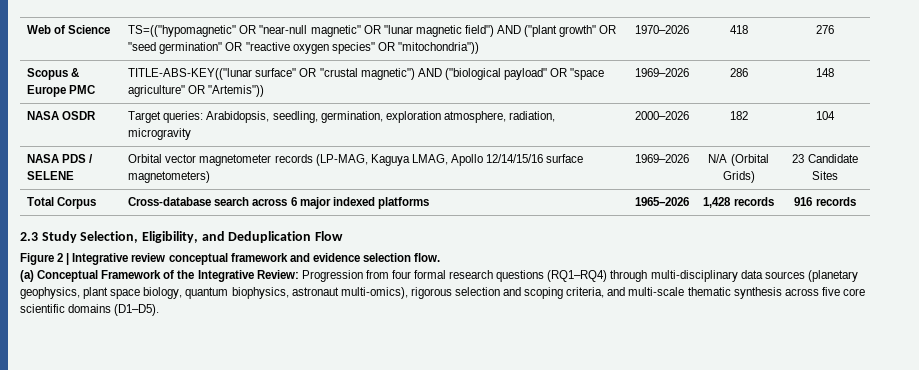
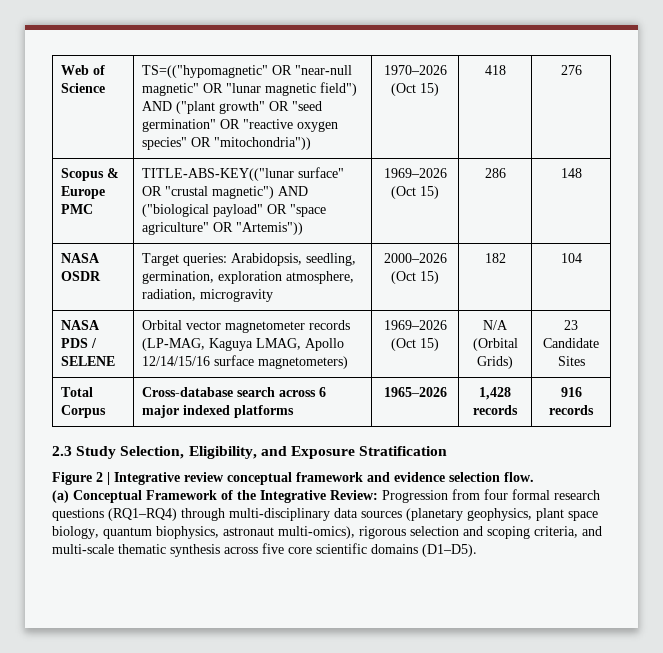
- Web of Science | TS=(("hypomagnetic" OR "near-null magnetic" OR "lunar magnetic field") AND ("plant growth" OR "seed germination" OR "reactive oxygen species" OR "mitochondria")) | 1970–2026 | 418 | 276
+ Web of Science | TS=(("hypomagnetic" OR "near-null magnetic" OR "lunar magnetic field") AND ("plant growth" OR "seed germination" OR "reactive oxygen species" OR "mitochondria")) | 1970–2026 (Oct 15) | 418 | 276
- Scopus & Europe PMC | TITLE-ABS-KEY(("lunar surface" OR "crustal magnetic") AND ("biological payload" OR "space agriculture" OR "Artemis")) | 1969–2026 | 286 | 148
+ Scopus & Europe PMC | TITLE-ABS-KEY(("lunar surface" OR "crustal magnetic") AND ("biological payload" OR "space agriculture" OR "Artemis")) | 1969–2026 (Oct 15) | 286 | 148
- NASA OSDR | Target queries: Arabidopsis, seedling, germination, exploration atmosphere, radiation, microgravity | 2000–2026 | 182 | 104
+ NASA OSDR | Target queries: Arabidopsis, seedling, germination, exploration atmosphere, radiation, microgravity | 2000–2026 (Oct 15) | 182 | 104
- NASA PDS / SELENE | Orbital vector magnetometer records (LP-MAG, Kaguya LMAG, Apollo 12/14/15/16 surface magnetometers) | 1969–2026 | N/A (Orbital Grids) | 23 Candidate Sites
+ NASA PDS / SELENE | Orbital vector magnetometer records (LP-MAG, Kaguya LMAG, Apollo 12/14/15/16 surface magnetometers) | 1969–2026 (Oct 15) | N/A (Orbital Grids) | 23 Candidate Sites
- 2.3 Study Selection, Eligibility, and Deduplication Flow
+ 2.3 Study Selection, Eligibility, and Exposure Stratification

